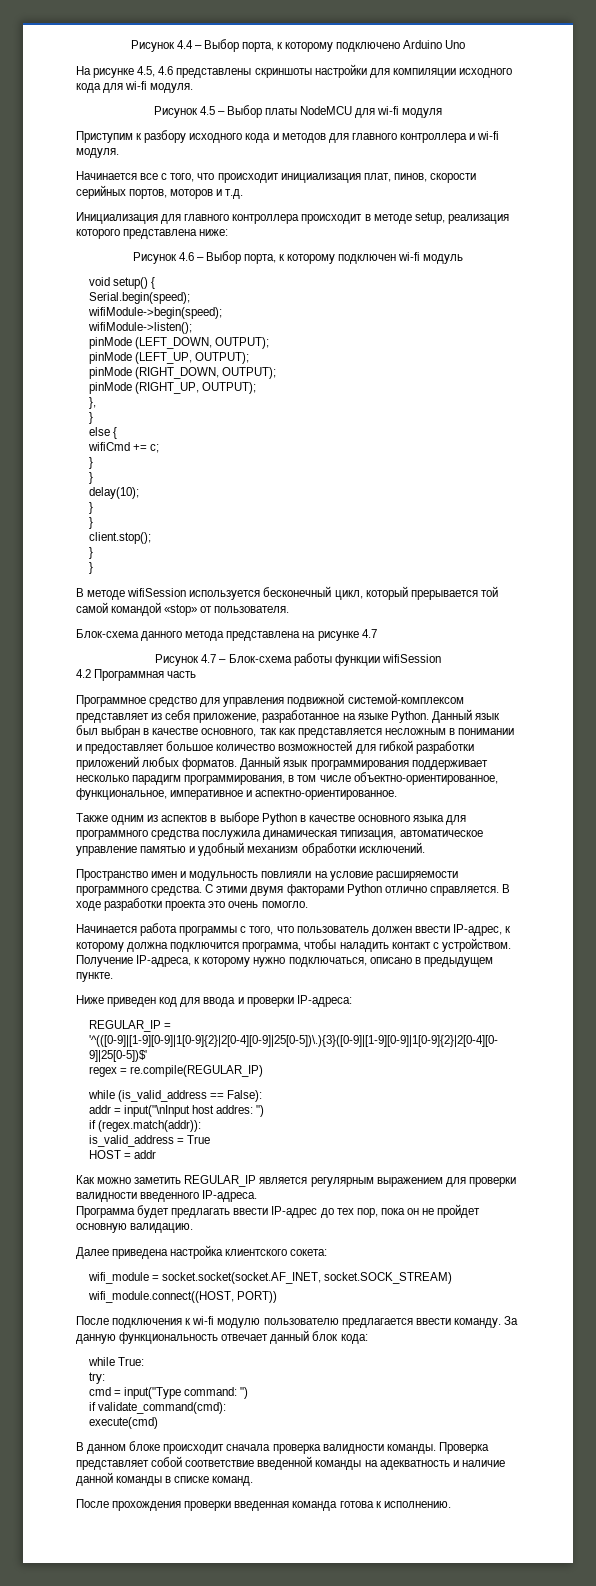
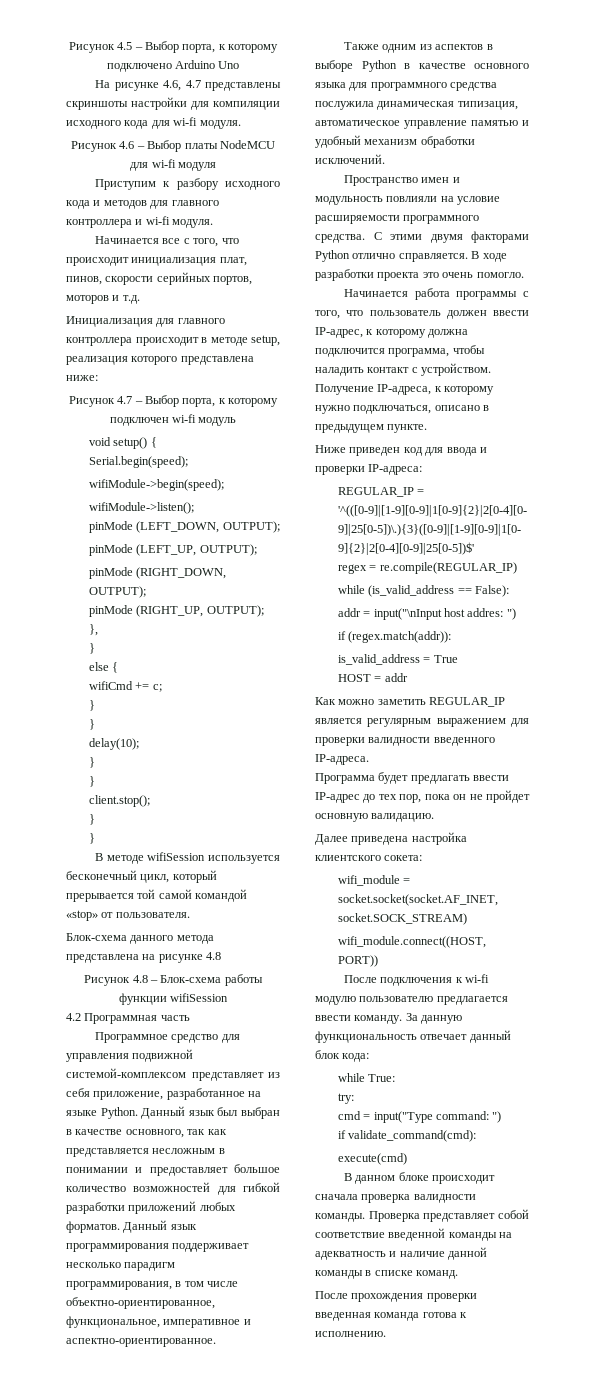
- Рисунок 4.4 – Выбор порта, к которому подключено Arduino Uno
+ Рисунок 4.5 – Выбор порта, к которому подключено Arduino Uno
- На рисунке 4.5, 4.6 представлены скриншоты настройки для компиляции исходного кода для wi-fi модуля.
+ На рисунке 4.6, 4.7 представлены скриншоты настройки для компиляции исходного кода для wi-fi модуля.
- Рисунок 4.5 – Выбор платы NodeMCU для wi-fi модуля
+ Рисунок 4.6 – Выбор платы NodeMCU для wi-fi модуля
- Рисунок 4.6 – Выбор порта, к которому подключен wi-fi модуль
+ Рисунок 4.7 – Выбор порта, к которому подключен wi-fi модуль
- Блок-схема данного метода представлена на рисунке 4.7
- Рисунок 4.7 – Блок-схема работы функции wifiSession
+ Блок-схема данного метода представлена на рисунке 4.8
+ Рисунок 4.8 – Блок-схема работы функции wifiSession

